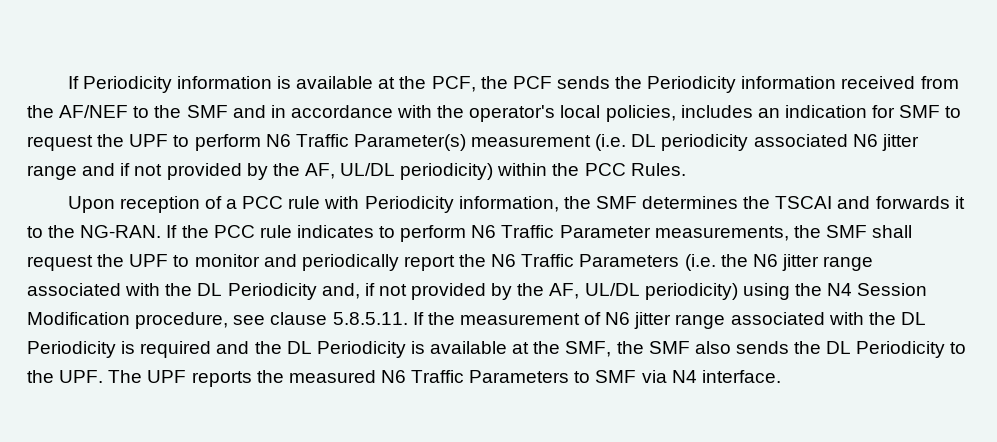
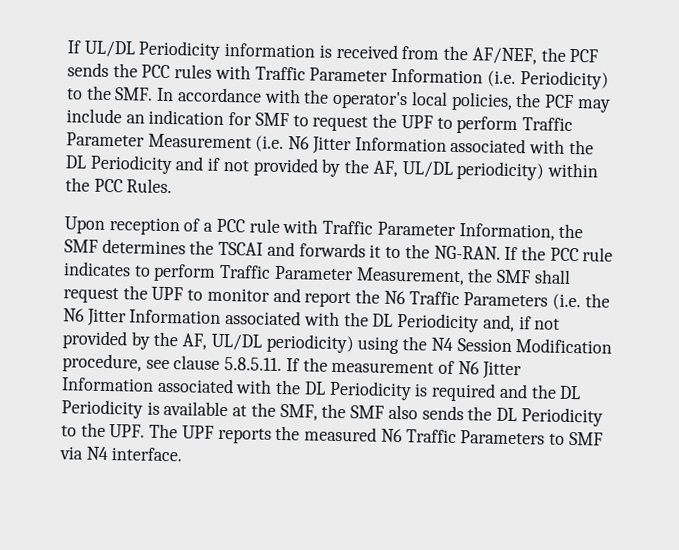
- If Periodicity information is available at the PCF, the PCF sends the Periodicity information received from the AF/NEF to the SMF and in accordance with the operator's local policies, includes an indication for SMF to request the UPF to perform N6 Traffic Parameter(s) measurement (i.e. DL periodicity associated N6 jitter range and if not provided by the AF, UL/DL periodicity) within the PCC Rules.
+ If UL/DL Periodicity information is received from the AF/NEF, the PCF sends the PCC rules with Traffic Parameter Information (i.e. Periodicity) to the SMF. In accordance with the operator's local policies, the PCF may include an indication for SMF to request the UPF to perform Traffic Parameter Measurement (i.e. N6 Jitter Information associated with the DL Periodicity and if not provided by the AF, UL/DL periodicity) within the PCC Rules.
- Upon reception of a PCC rule with Periodicity information, the SMF determines the TSCAI and forwards it to the NG-RAN.
+ Upon reception of a PCC rule with Traffic Parameter Information, the SMF determines the TSCAI and forwards it to the NG-RAN.
- If the PCC rule indicates to perform N6 Traffic Parameter measurements, the SMF shall request the UPF to monitor and periodically report the N6 Traffic Parameters (i.e. the N6 jitter range associated with the DL Periodicity and, if not provided by the AF, UL/DL periodicity) using the N4 Session Modification procedure, see clause 5.8.5.11. If the measurement of N6 jitter range associated with the DL Periodicity is required and the DL Periodicity is available at the SMF, the SMF also sends the DL Periodicity to the UPF. The UPF reports the measured N6 Traffic Parameters to SMF via N4 interface.
+ If the PCC rule indicates to perform Traffic Parameter Measurement, the SMF shall request the UPF to monitor and report the N6 Traffic Parameters (i.e. the N6 Jitter Information associated with the DL Periodicity and, if not provided by the AF, UL/DL periodicity) using the N4 Session Modification procedure, see clause 5.8.5.11. If the measurement of N6 Jitter Information associated with the DL Periodicity is required and the DL Periodicity is available at the SMF, the SMF also sends the DL Periodicity to the UPF. The UPF reports the measured N6 Traffic Parameters to SMF via N4 interface.

